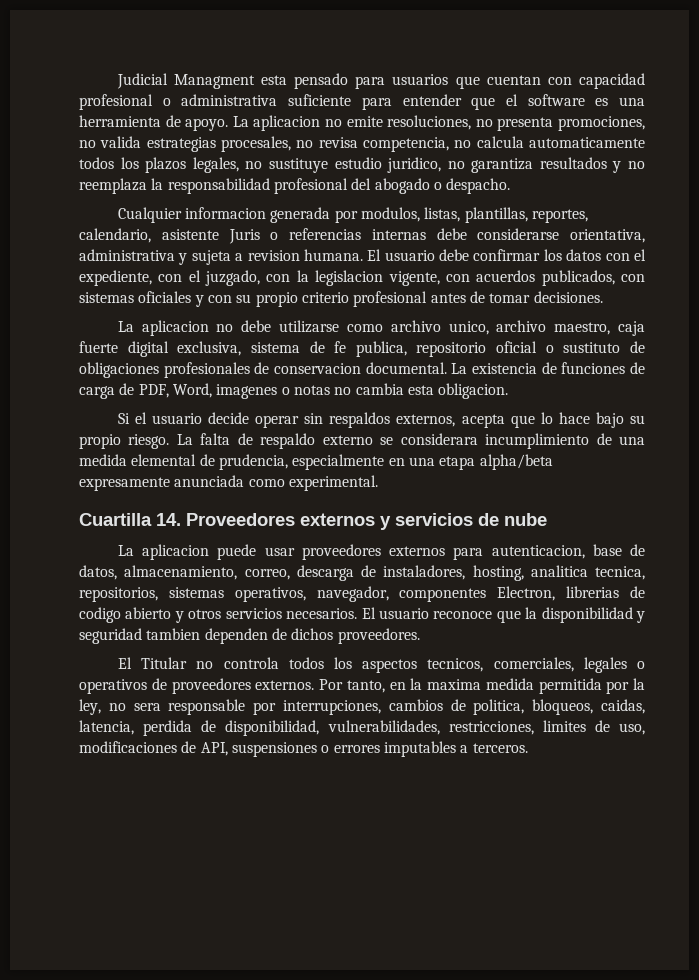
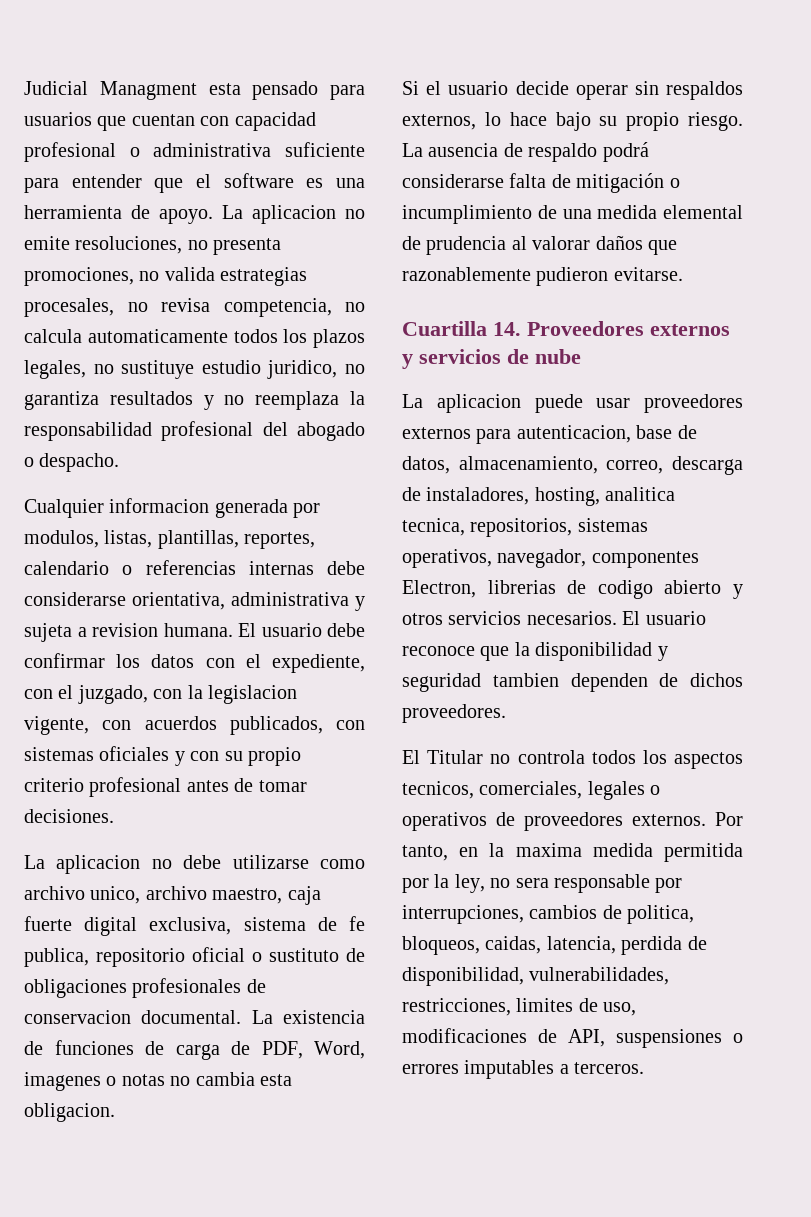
- Cualquier informacion generada por modulos, listas, plantillas, reportes, calendario, asistente Juris o referencias internas debe considerarse orientativa, administrativa y sujeta a revision humana.
+ Cualquier informacion generada por modulos, listas, plantillas, reportes, calendario o referencias internas debe considerarse orientativa, administrativa y sujeta a revision humana.
- Si el usuario decide operar sin respaldos externos, acepta que lo hace bajo su propio riesgo.
+ Si el usuario decide operar sin respaldos externos, lo hace bajo su propio riesgo.
- La falta de respaldo externo se considerara incumplimiento de una medida elemental de prudencia, especialmente en una etapa alpha/beta expresamente anunciada como experimental.
+ La ausencia de respaldo podrá considerarse falta de mitigación o incumplimiento de una medida elemental de prudencia al valorar daños que razonablemente pudieron evitarse.

